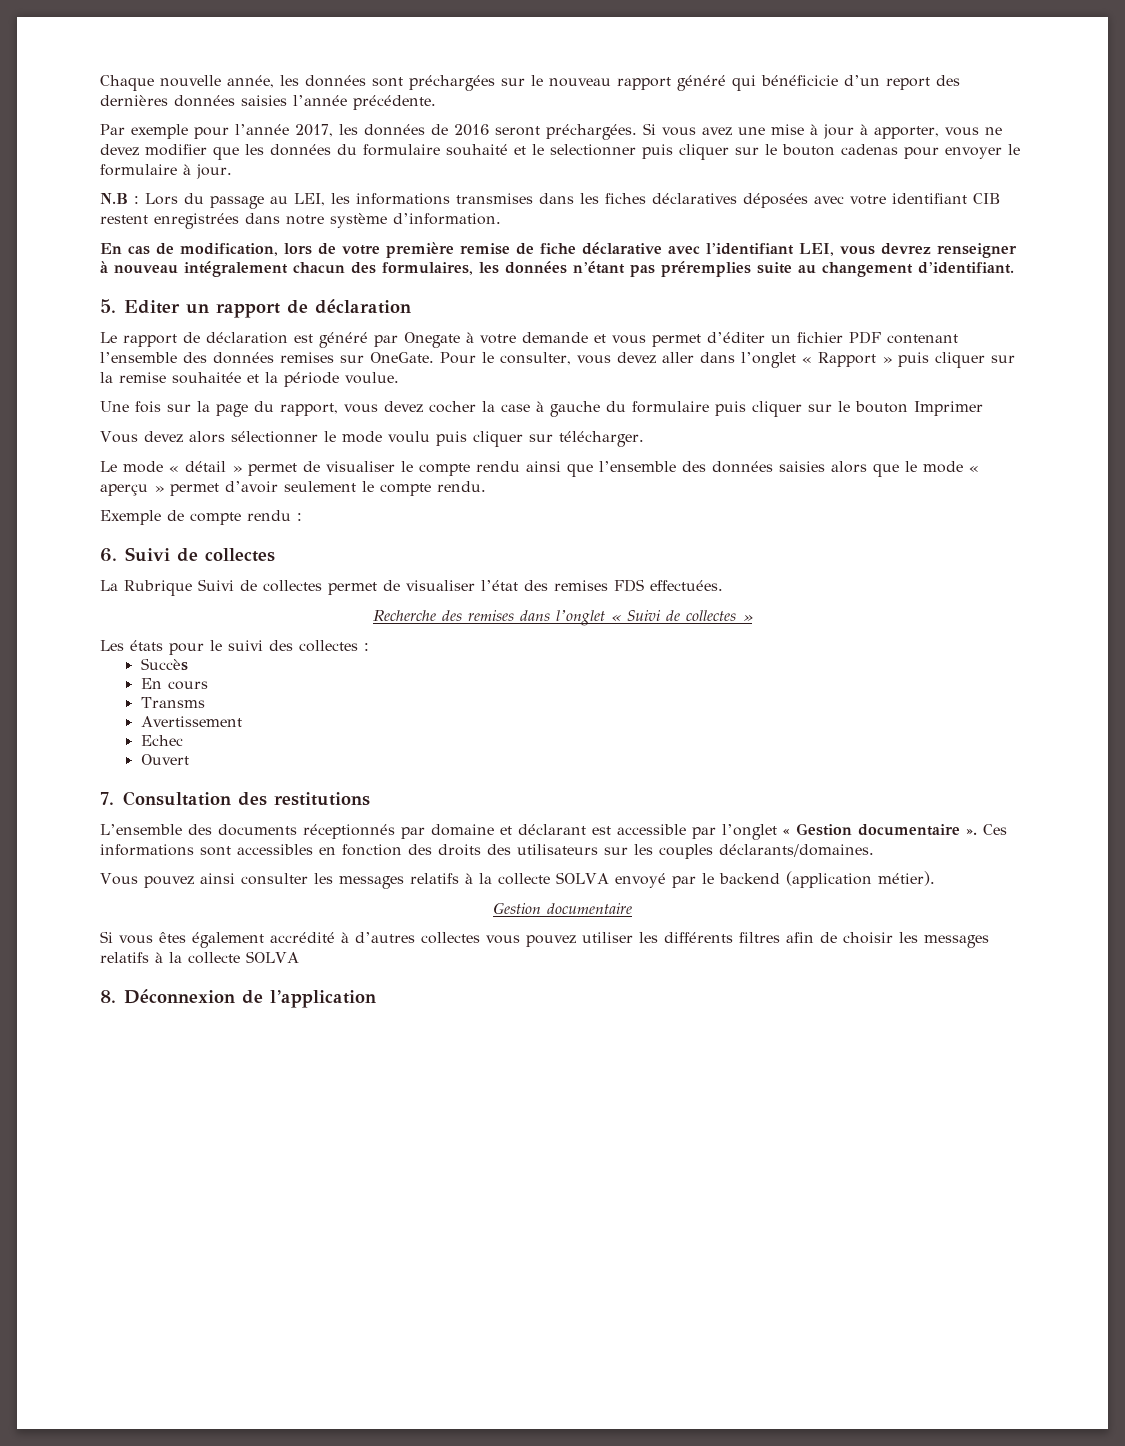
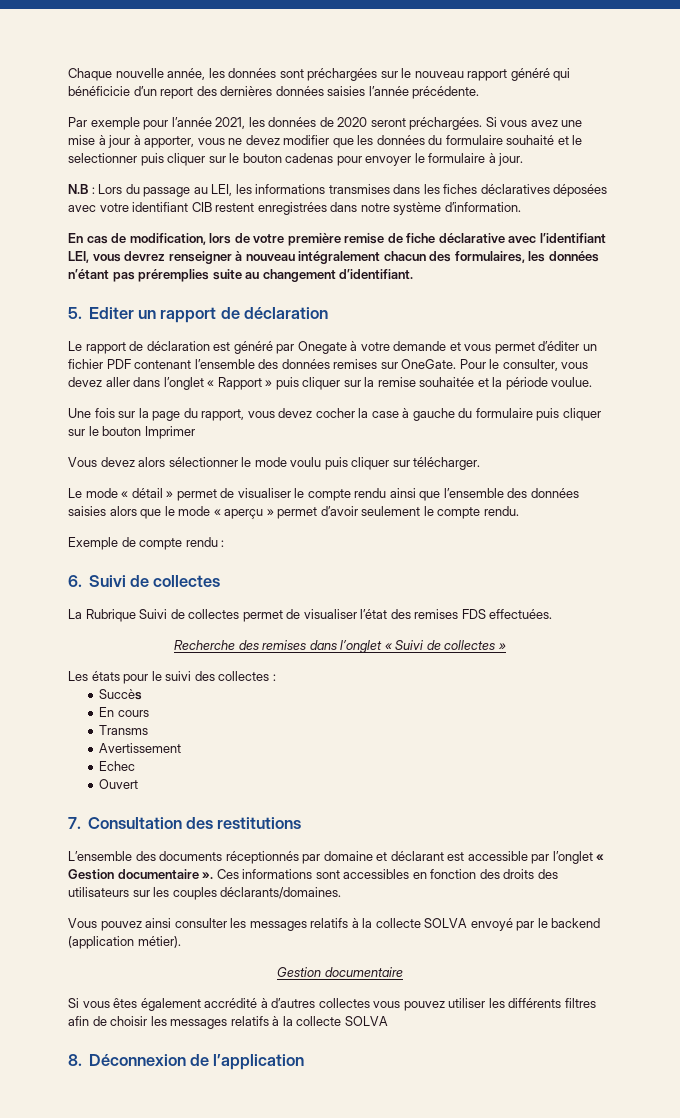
- Par exemple pour l’année 2017, les données de 2016 seront préchargées.
+ Par exemple pour l’année 2021, les données de 2020 seront préchargées.

